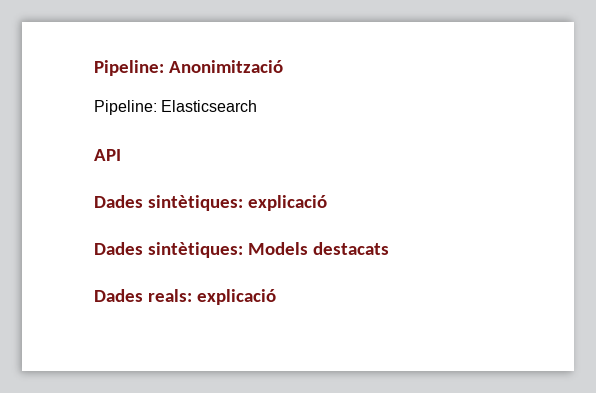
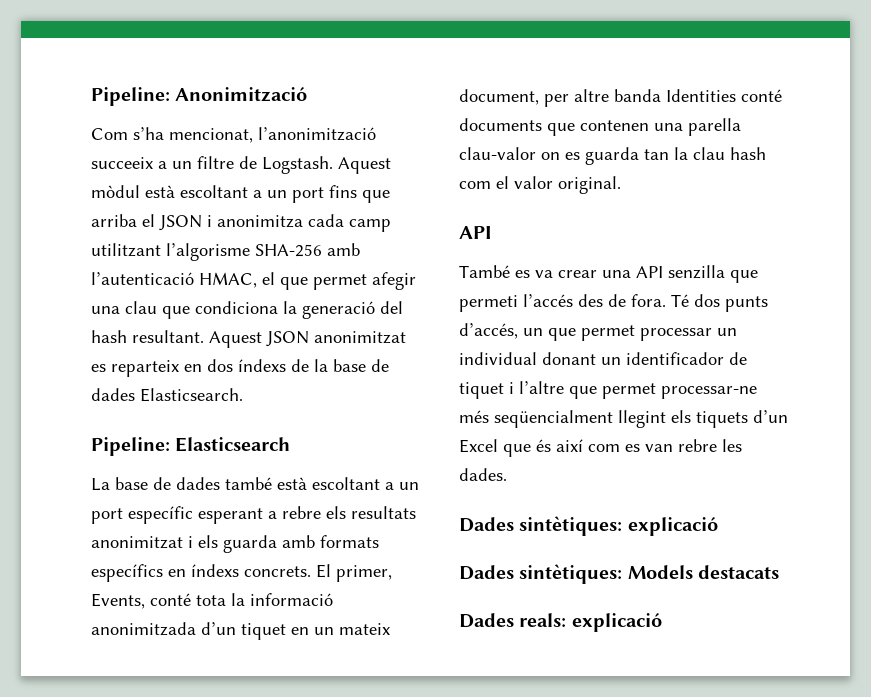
+ Com s’ha mencionat, l’anonimització succeeix a un filtre de Logstash. Aquest mòdul està escoltant a un port fins que arriba el JSON i anonimitza cada camp utilitzant l’algorisme SHA-256 amb l’autenticació HMAC, el que permet afegir una clau que condiciona la generació del hash resultant. Aquest JSON anonimitzat es reparteix en dos índexs de la base de dades Elasticsearch.
  Pipeline: Elasticsearch
+ La base de dades també està escoltant a un port específic esperant a rebre els resultats anonimitzat i els guarda amb formats específics en índexs concrets. El primer, Events, conté tota la informació anonimitzada d’un tiquet en un mateix document, per altre banda Identities conté documents que contenen una parella clau-valor on es guarda tan la clau hash com el valor original.
  API
+ També es va crear una API senzilla que permeti l’accés des de fora. Té dos punts d’accés, un que permet processar un individual donant un identificador de tiquet i l’altre que permet processar-ne més seqüencialment llegint els tiquets d’un Excel que és així com es van rebre les dades.

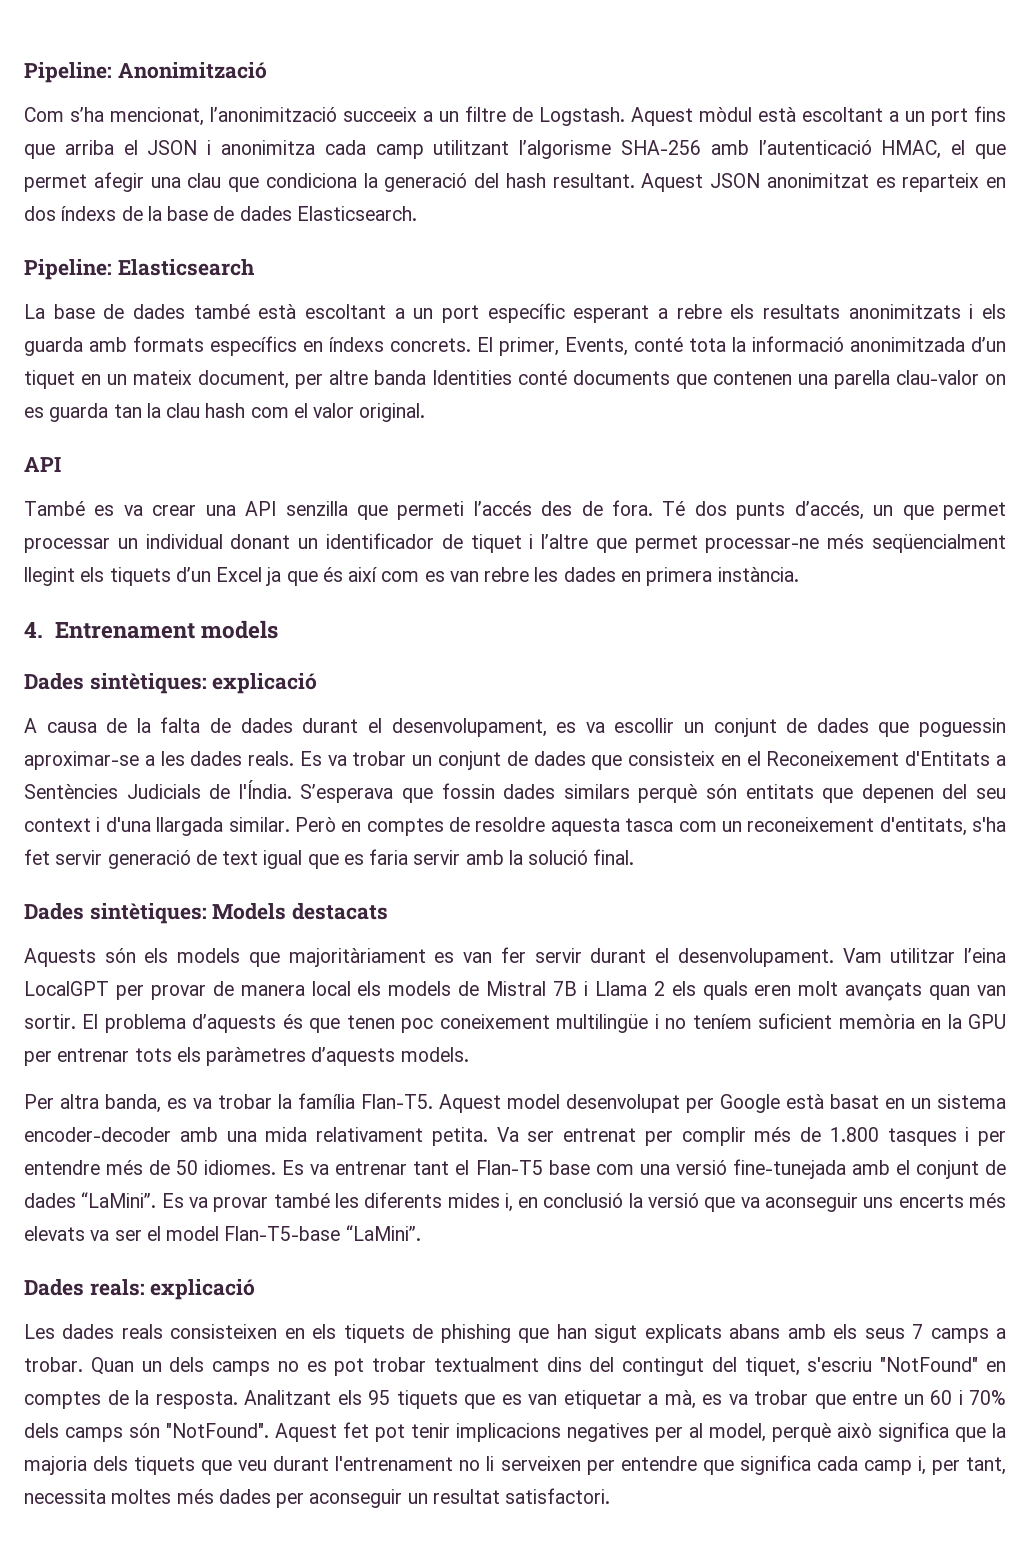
- La base de dades també està escoltant a un port específic esperant a rebre els resultats anonimitzat i els guarda amb formats específics en índexs concrets.
+ La base de dades també està escoltant a un port específic esperant a rebre els resultats anonimitzats i els guarda amb formats específics en índexs concrets.
- Té dos punts d’accés, un que permet processar un individual donant un identificador de tiquet i l’altre que permet processar-ne més seqüencialment llegint els tiquets d’un Excel que és així com es van rebre les dades.
+ Té dos punts d’accés, un que permet processar un individual donant un identificador de tiquet i l’altre que permet processar-ne més seqüencialment llegint els tiquets d’un Excel ja que és així com es van rebre les dades en primera instància.
+ 4. Entrenament models
  Dades sintètiques: explicació
+ A causa de la falta de dades durant el desenvolupament, es va escollir un conjunt de dades que poguessin aproximar-se a les dades reals. Es va trobar un conjunt de dades que consisteix en el Reconeixement d'Entitats a Sentències Judicials de l'Índia. S’esperava que fossin dades similars perquè són entitats que depenen del seu context i d'una llargada similar. Però en comptes de resoldre aquesta tasca com un reconeixement d'entitats, s'ha fet servir generació de text igual que es faria servir amb la solució final.
  Dades sintètiques: Models destacats
+ Aquests són els models que majoritàriament es van fer servir durant el desenvolupament. Vam utilitzar l’eina LocalGPT per provar de manera local els models de Mistral 7B i Llama 2 els quals eren molt avançats quan van sortir. El problema d’aquests és que tenen poc coneixement multilingüe i no teníem suficient memòria en la GPU per entrenar tots els paràmetres d’aquests models.
+ Per altra banda, es va trobar la família Flan-T5. Aquest model desenvolupat per Google està basat en un sistema encoder-decoder amb una mida relativament petita. Va ser entrenat per complir més de 1.800 tasques i per entendre més de 50 idiomes. Es va entrenar tant el Flan-T5 base com una versió fine-tunejada amb el conjunt de dades “LaMini”. Es va provar també les diferents mides i, en conclusió la versió que va aconseguir uns encerts més elevats va ser el model Flan-T5-base “LaMini”.
  Dades reals: explicació
+ Les dades reals consisteixen en els tiquets de phishing que han sigut explicats abans amb els seus 7 camps a trobar. Quan un dels camps no es pot trobar textualment dins del contingut del tiquet, s'escriu "NotFound" en comptes de la resposta. Analitzant els 95 tiquets que es van etiquetar a mà, es va trobar que entre un 60 i 70% dels camps són "NotFound". Aquest fet pot tenir implicacions negatives per al model, perquè això significa que la majoria dels tiquets que veu durant l'entrenament no li serveixen per entendre que significa cada camp i, per tant, necessita moltes més dades per aconseguir un resultat satisfactori.

